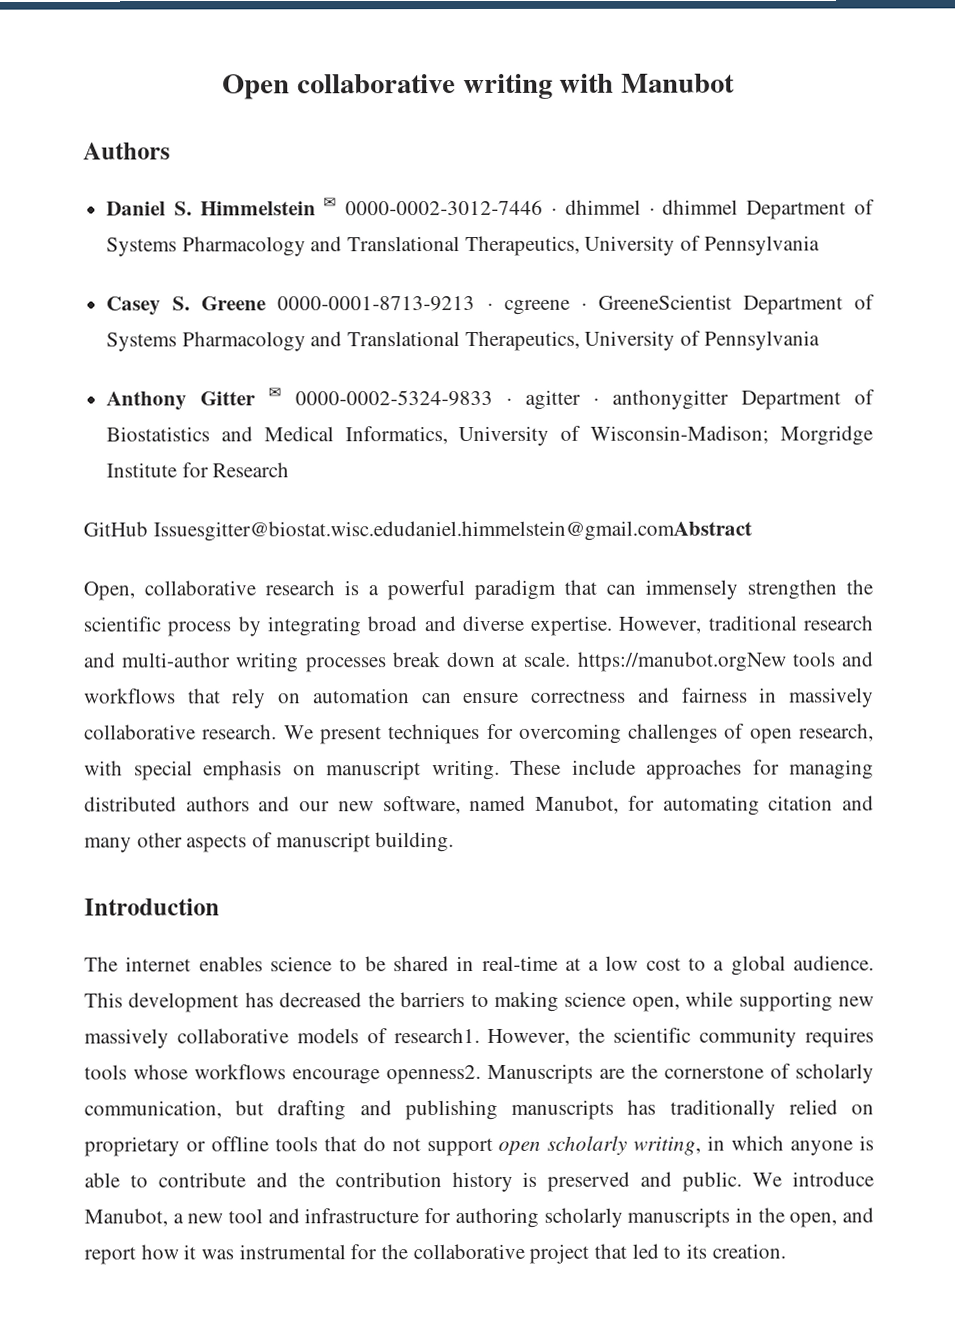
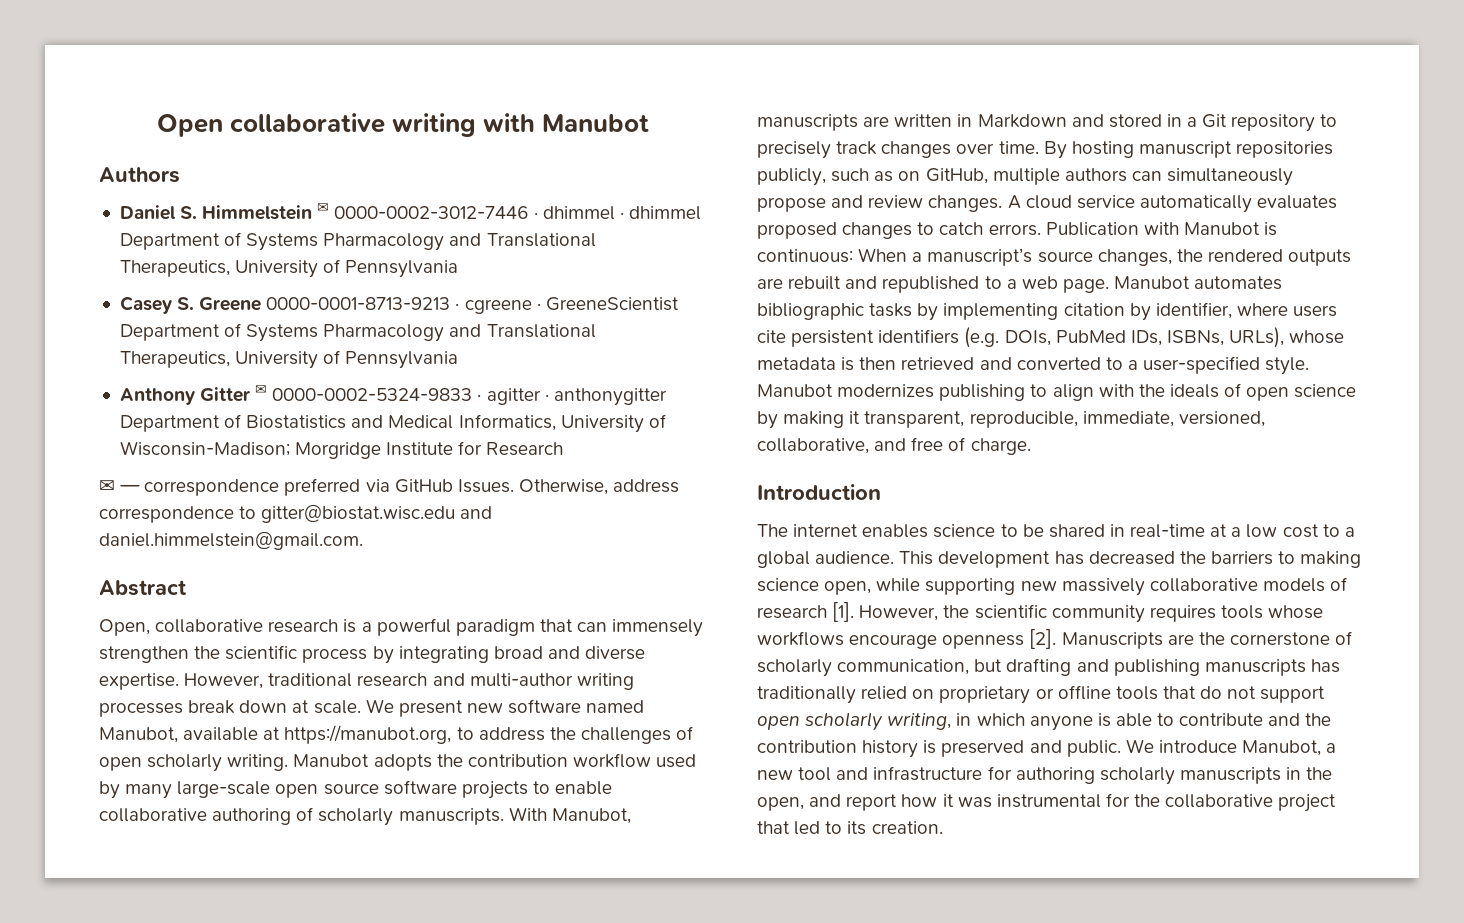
- GitHub Issuesgitter@biostat.wisc.edudaniel.himmelstein@gmail.comAbstract
+ ✉ — correspondence preferred via GitHub Issues. Otherwise, address correspondence to gitter@biostat.wisc.edu and daniel.himmelstein@gmail.com.
+ Abstract
- However, traditional research and multi-author writing processes break down at scale. https://manubot.orgNew tools and workflows that rely on automation can ensure correctness and fairness in massively collaborative research. We present techniques for overcoming challenges of open research, with special emphasis on manuscript writing. These include approaches for managing distributed authors and our new software, named Manubot, for automating citation and many other aspects of manuscript building.
+ However, traditional research and multi-author writing processes break down at scale. We present new software named Manubot, available at https://manubot.org, to address the challenges of open scholarly writing. Manubot adopts the contribution workflow used by many large-scale open source software projects to enable collaborative authoring of scholarly manuscripts. With Manubot, manuscripts are written in Markdown and stored in a Git repository to precisely track changes over time. By hosting manuscript repositories publicly, such as on GitHub, multiple authors can simultaneously propose and review changes. A cloud service automatically evaluates proposed changes to catch errors. Publication with Manubot is continuous: When a manuscript’s source changes, the rendered outputs are rebuilt and republished to a web page. Manubot automates bibliographic tasks by implementing citation by identifier, where users cite persistent identifiers (e.g. DOIs, PubMed IDs, ISBNs, URLs), whose metadata is then retrieved and converted to a user-specified style. Manubot modernizes publishing to align with the ideals of open science by making it transparent, reproducible, immediate, versioned, collaborative, and free of charge.
- This development has decreased the barriers to making science open, while supporting new massively collaborative models of research1.
+ This development has decreased the barriers to making science open, while supporting new massively collaborative models of research [1].
- However, the scientific community requires tools whose workflows encourage openness2.
+ However, the scientific community requires tools whose workflows encourage openness [2].

